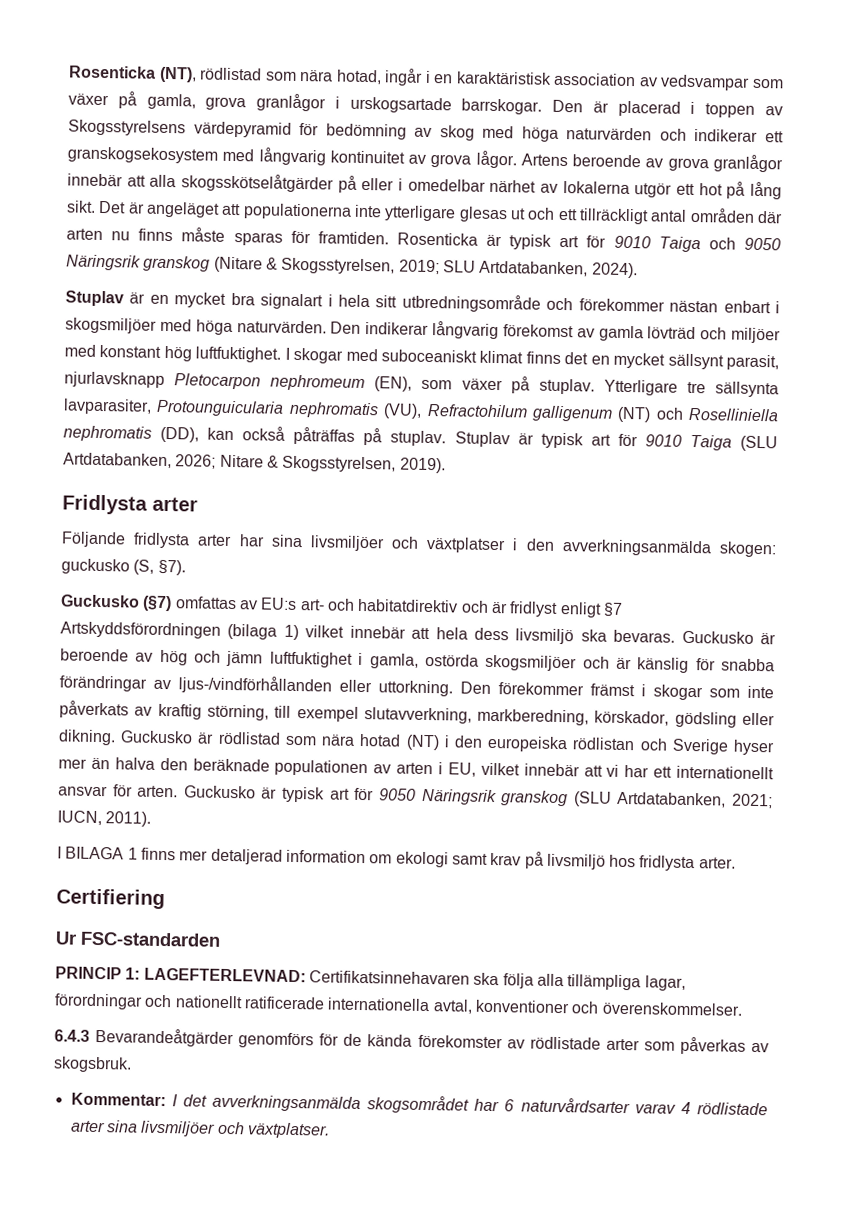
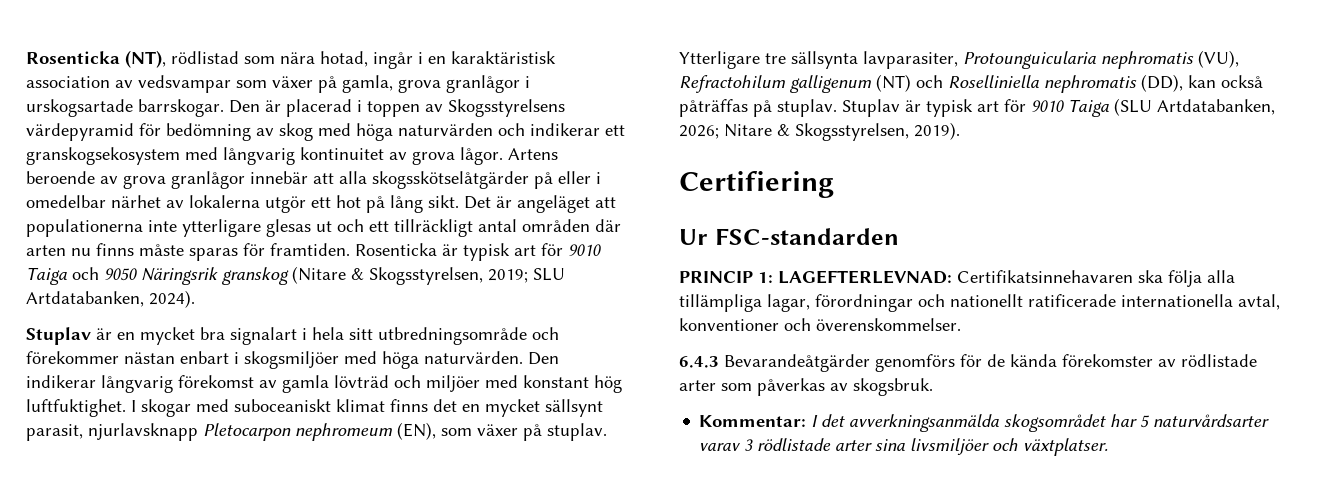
- Fridlysta arter
- Följande fridlysta arter har sina livsmiljöer och växtplatser i den avverkningsanmälda skogen: guckusko (S, §7).
- Guckusko (§7) omfattas av EU:s art- och habitatdirektiv och är fridlyst enligt §7 Artskyddsförordningen (bilaga 1) vilket innebär att hela dess livsmiljö ska bevaras. Guckusko är beroende av hög och jämn luftfuktighet i gamla, ostörda skogsmiljöer och är känslig för snabba förändringar av ljus-/vindförhållanden eller uttorkning. Den förekommer främst i skogar som inte påverkats av kraftig störning, till exempel slutavverkning, markberedning, körskador, gödsling eller dikning. Guckusko är rödlistad som nära hotad (NT) i den europeiska rödlistan och Sverige hyser mer än halva den beräknade populationen av arten i EU, vilket innebär att vi har ett internationellt ansvar för arten. Guckusko är typisk art för 9050 Näringsrik granskog (SLU Artdatabanken, 2021; IUCN, 2011).
- I BILAGA 1 finns mer detaljerad information om ekologi samt krav på livsmiljö hos fridlysta arter.
- Kommentar: I det avverkningsanmälda skogsområdet har 6 naturvårdsarter varav 4 rödlistade arter sina livsmiljöer och växtplatser.
+ Kommentar: I det avverkningsanmälda skogsområdet har 5 naturvårdsarter varav 3 rödlistade arter sina livsmiljöer och växtplatser.

